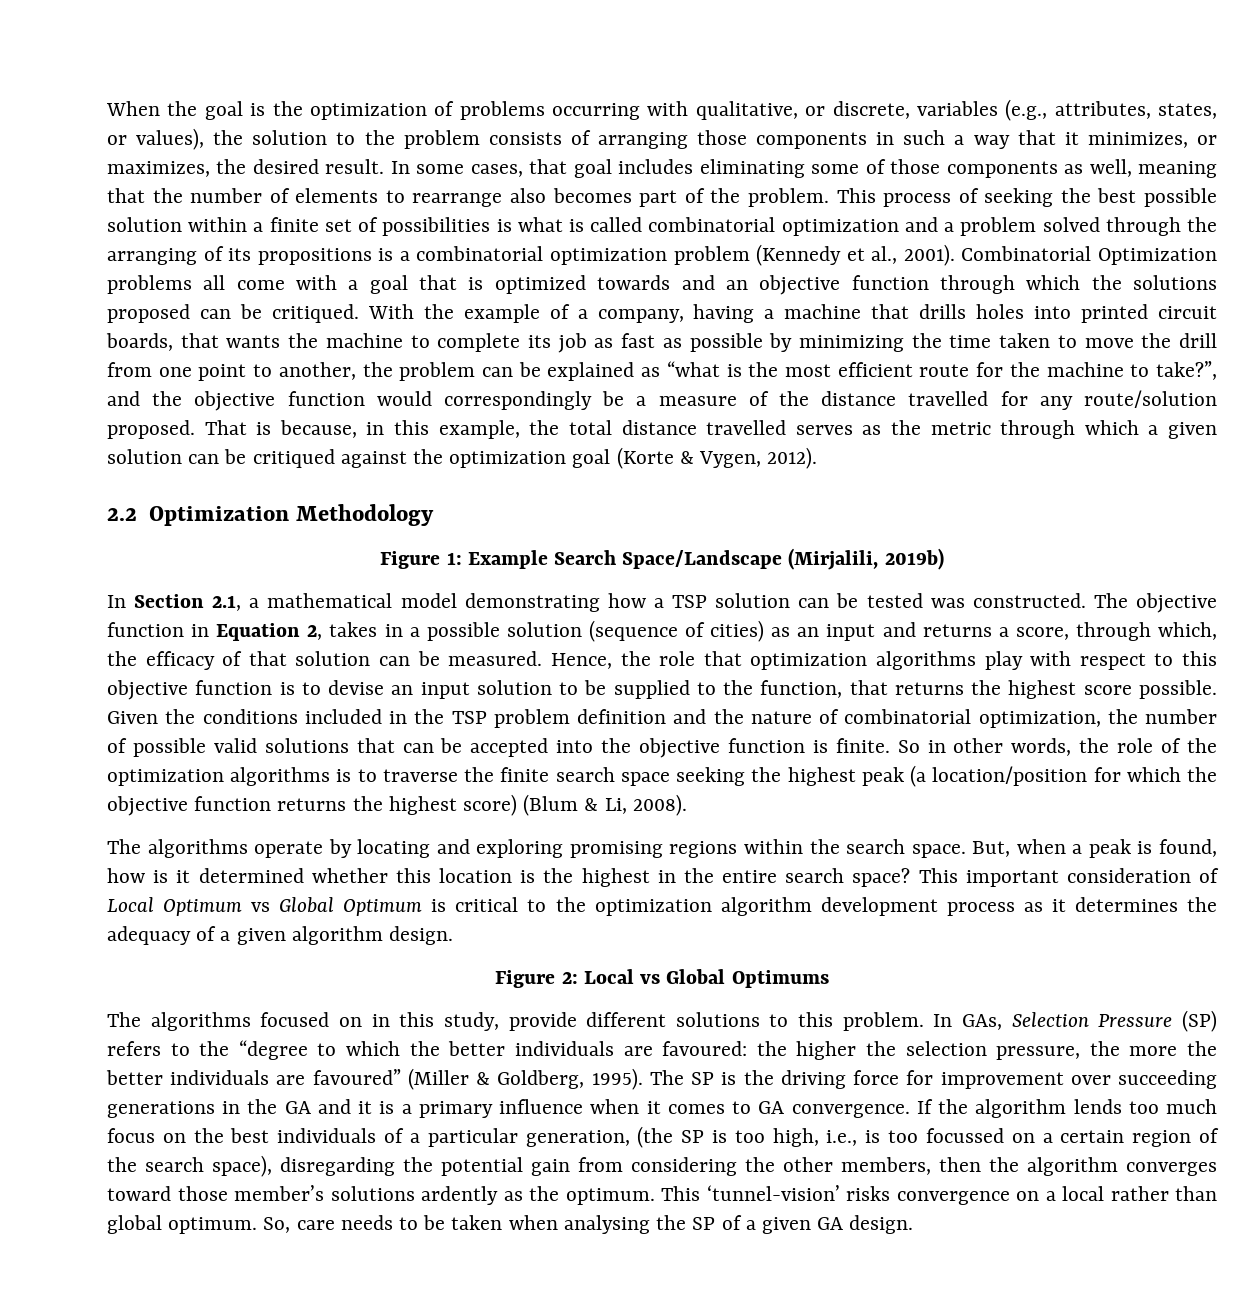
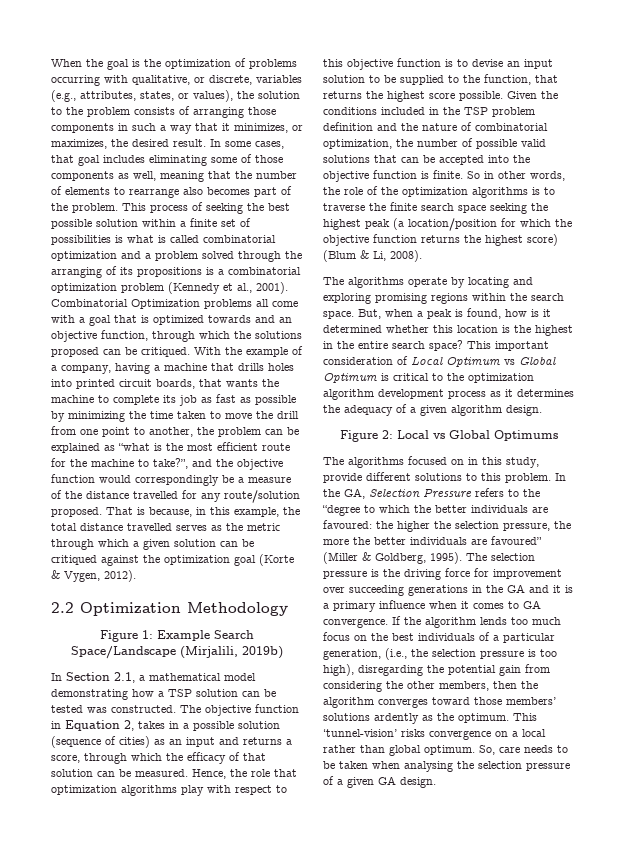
- Combinatorial Optimization problems all come with a goal that is optimized towards and an objective function through which the solutions proposed can be critiqued.
+ Combinatorial Optimization problems all come with a goal that is optimized towards and an objective function, through which the solutions proposed can be critiqued.
- The objective function in Equation 2, takes in a possible solution (sequence of cities) as an input and returns a score, through which, the efficacy of that solution can be measured.
+ The objective function in Equation 2, takes in a possible solution (sequence of cities) as an input and returns a score, through which the efficacy of that solution can be measured.
- In GAs, Selection Pressure (SP) refers to the “degree to which the better individuals are favoured: the higher the selection pressure, the more the better individuals are favoured” (Miller & Goldberg, 1995).
+ In the GA, Selection Pressure refers to the “degree to which the better individuals are favoured: the higher the selection pressure, the more the better individuals are favoured” (Miller & Goldberg, 1995).
- The SP is the driving force for improvement over succeeding generations in the GA and it is a primary influence when it comes to GA convergence.
+ The selection pressure is the driving force for improvement over succeeding generations in the GA and it is a primary influence when it comes to GA convergence.
- If the algorithm lends too much focus on the best individuals of a particular generation, (the SP is too high, i.e., is too focussed on a certain region of the search space), disregarding the potential gain from considering the other members, then the algorithm converges toward those member’s solutions ardently as the optimum.
+ If the algorithm lends too much focus on the best individuals of a particular generation, (i.e., the selection pressure is too high), disregarding the potential gain from considering the other members, then the algorithm converges toward those members’ solutions ardently as the optimum.
- So, care needs to be taken when analysing the SP of a given GA design.
+ So, care needs to be taken when analysing the selection pressure of a given GA design.

